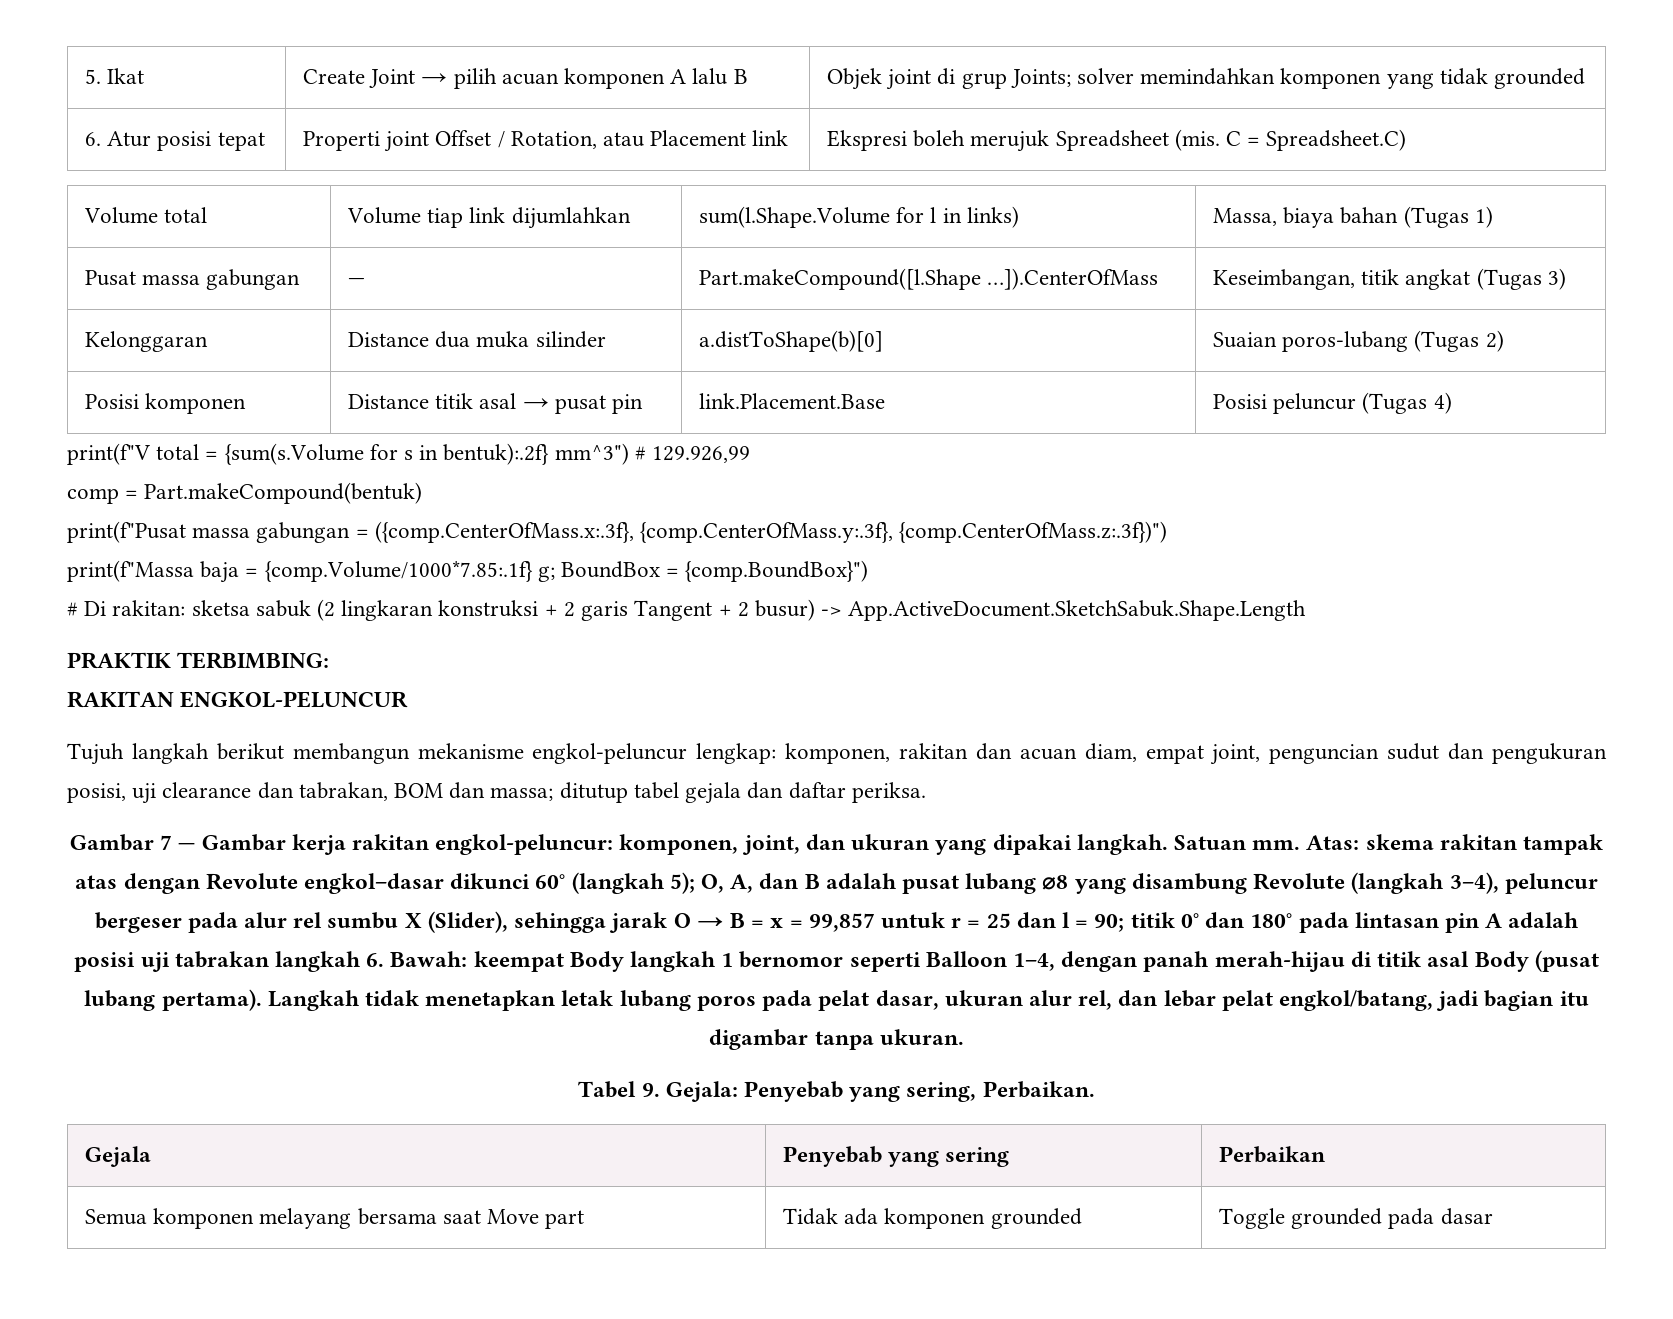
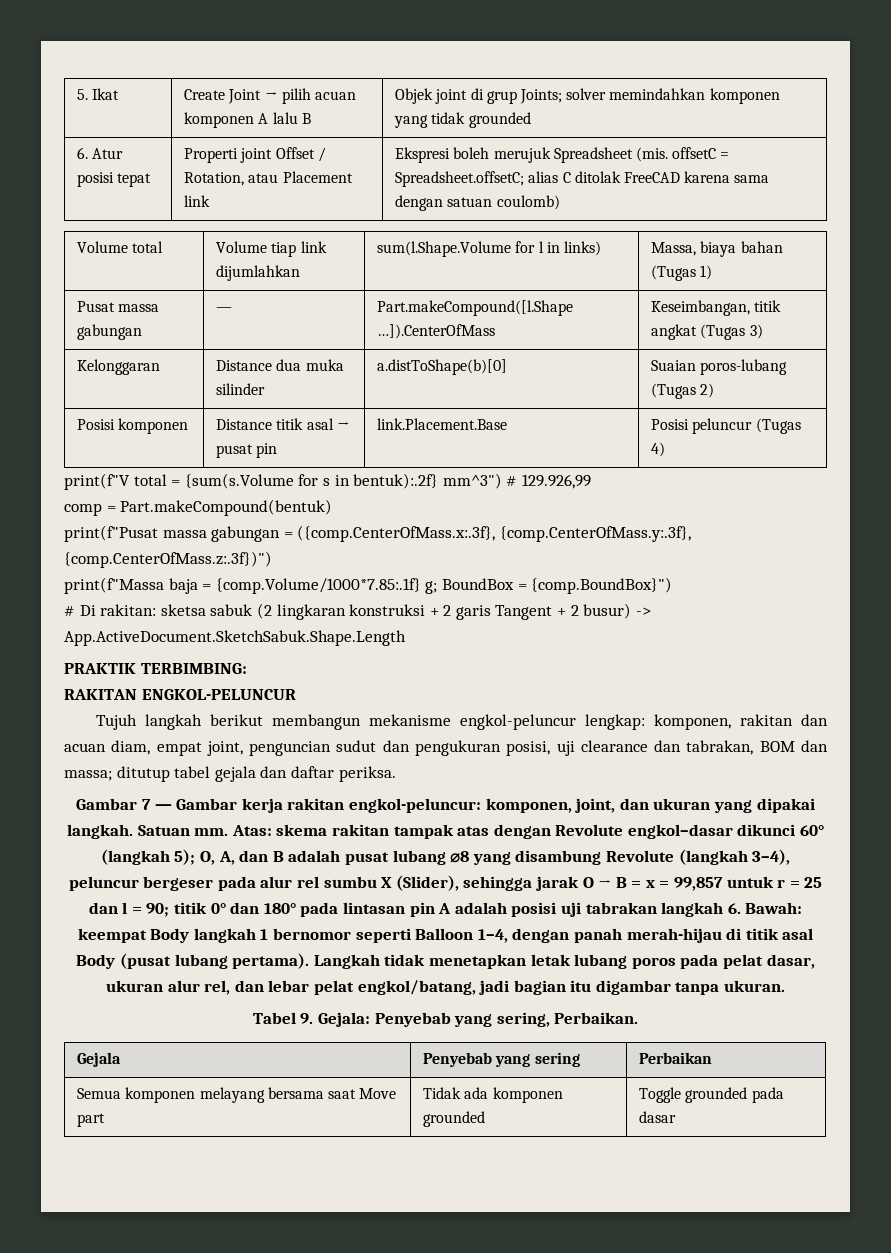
- 6. Atur posisi tepat | Properti joint Offset / Rotation, atau Placement link | Ekspresi boleh merujuk Spreadsheet (mis. C = Spreadsheet.C)
+ 6. Atur posisi tepat | Properti joint Offset / Rotation, atau Placement link | Ekspresi boleh merujuk Spreadsheet (mis. offsetC = Spreadsheet.offsetC; alias C ditolak FreeCAD karena sama dengan satuan coulomb)

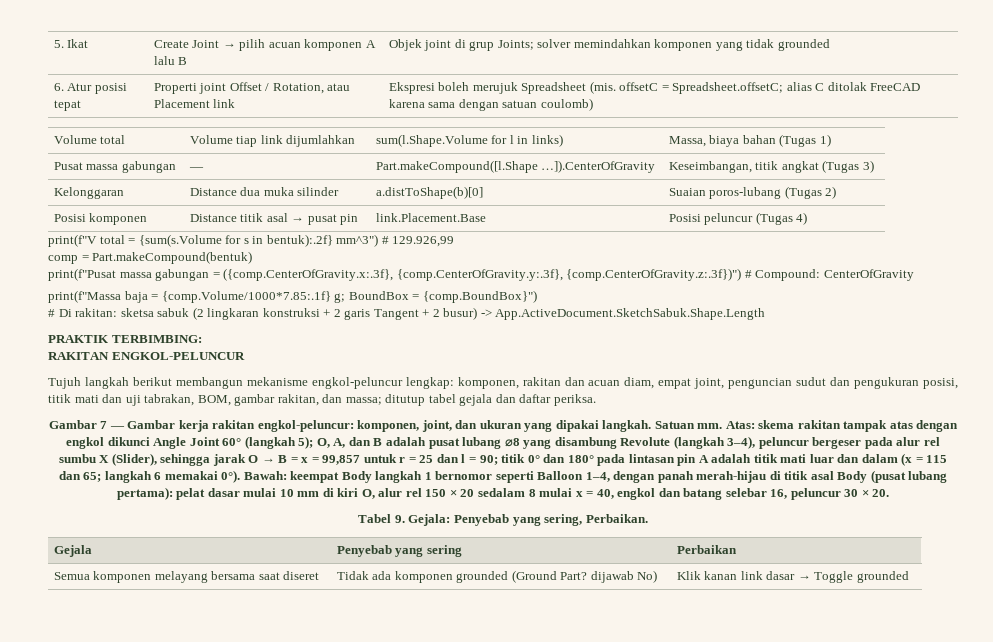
- Pusat massa gabungan | — | Part.makeCompound([l.Shape …]).CenterOfMass | Keseimbangan, titik angkat (Tugas 3)
+ Pusat massa gabungan | — | Part.makeCompound([l.Shape …]).CenterOfGravity | Keseimbangan, titik angkat (Tugas 3)
- print(f"Pusat massa gabungan = ({comp.CenterOfMass.x:.3f}, {comp.CenterOfMass.y:.3f}, {comp.CenterOfMass.z:.3f})")
+ print(f"Pusat massa gabungan = ({comp.CenterOfGravity.x:.3f}, {comp.CenterOfGravity.y:.3f}, {comp.CenterOfGravity.z:.3f})") # Compound: CenterOfGravity
- Tujuh langkah berikut membangun mekanisme engkol-peluncur lengkap: komponen, rakitan dan acuan diam, empat joint, penguncian sudut dan pengukuran posisi, uji clearance dan tabrakan, BOM dan massa; ditutup tabel gejala dan daftar periksa.
+ Tujuh langkah berikut membangun mekanisme engkol-peluncur lengkap: komponen, rakitan dan acuan diam, empat joint, penguncian sudut dan pengukuran posisi, titik mati dan uji tabrakan, BOM, gambar rakitan, dan massa; ditutup tabel gejala dan daftar periksa.
- skema rakitan tampak atas dengan Revolute engkol–dasar dikunci 60° (langkah 5);
+ skema rakitan tampak atas dengan engkol dikunci Angle Joint 60° (langkah 5);
- titik 0° dan 180° pada lintasan pin A adalah posisi uji tabrakan langkah 6. Bawah:
+ titik 0° dan 180° pada lintasan pin A adalah titik mati luar dan dalam (x = 115 dan 65; langkah 6 memakai 0°). Bawah:
- keempat Body langkah 1 bernomor seperti Balloon 1–4, dengan panah merah-hijau di titik asal Body (pusat lubang pertama). Langkah tidak menetapkan letak lubang poros pada pelat dasar, ukuran alur rel, dan lebar pelat engkol/batang, jadi bagian itu digambar tanpa ukuran.
+ keempat Body langkah 1 bernomor seperti Balloon 1–4, dengan panah merah-hijau di titik asal Body (pusat lubang pertama): pelat dasar mulai 10 mm di kiri O, alur rel 150 × 20 sedalam 8 mulai x = 40, engkol dan batang selebar 16, peluncur 30 × 20.
- Semua komponen melayang bersama saat Move part | Tidak ada komponen grounded | Toggle grounded pada dasar
+ Semua komponen melayang bersama saat diseret | Tidak ada komponen grounded (Ground Part? dijawab No) | Klik kanan link dasar → Toggle grounded

